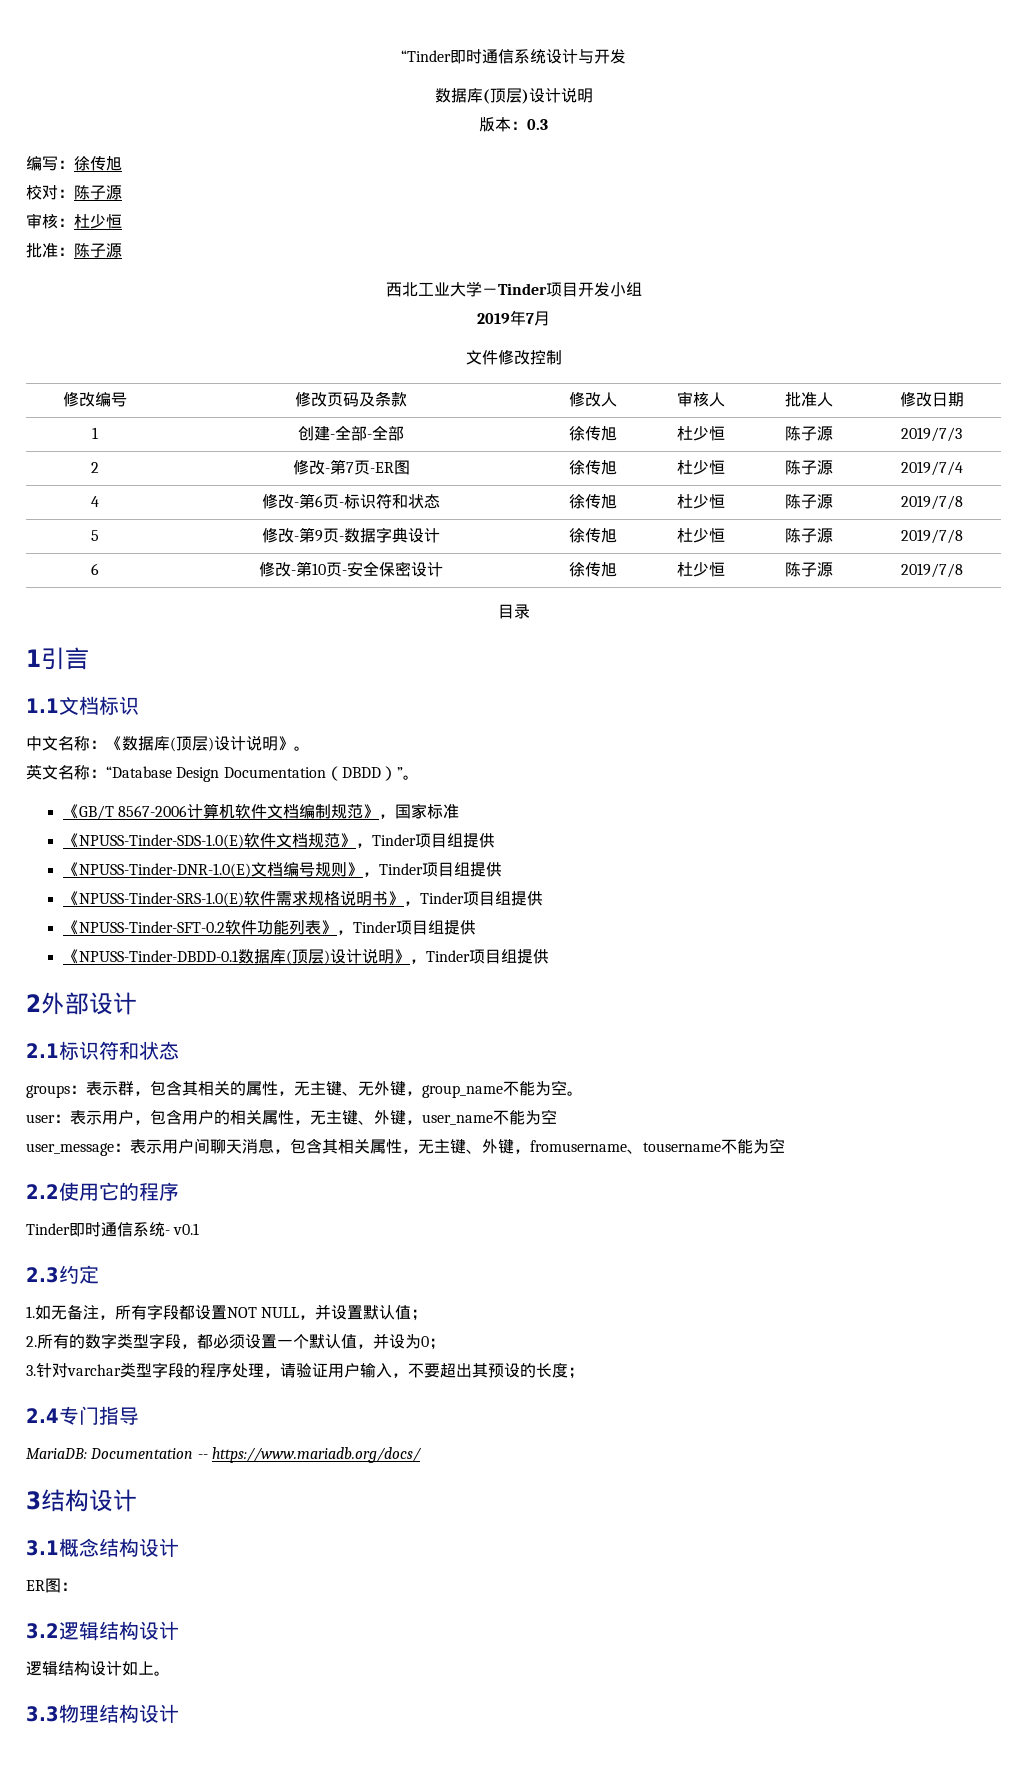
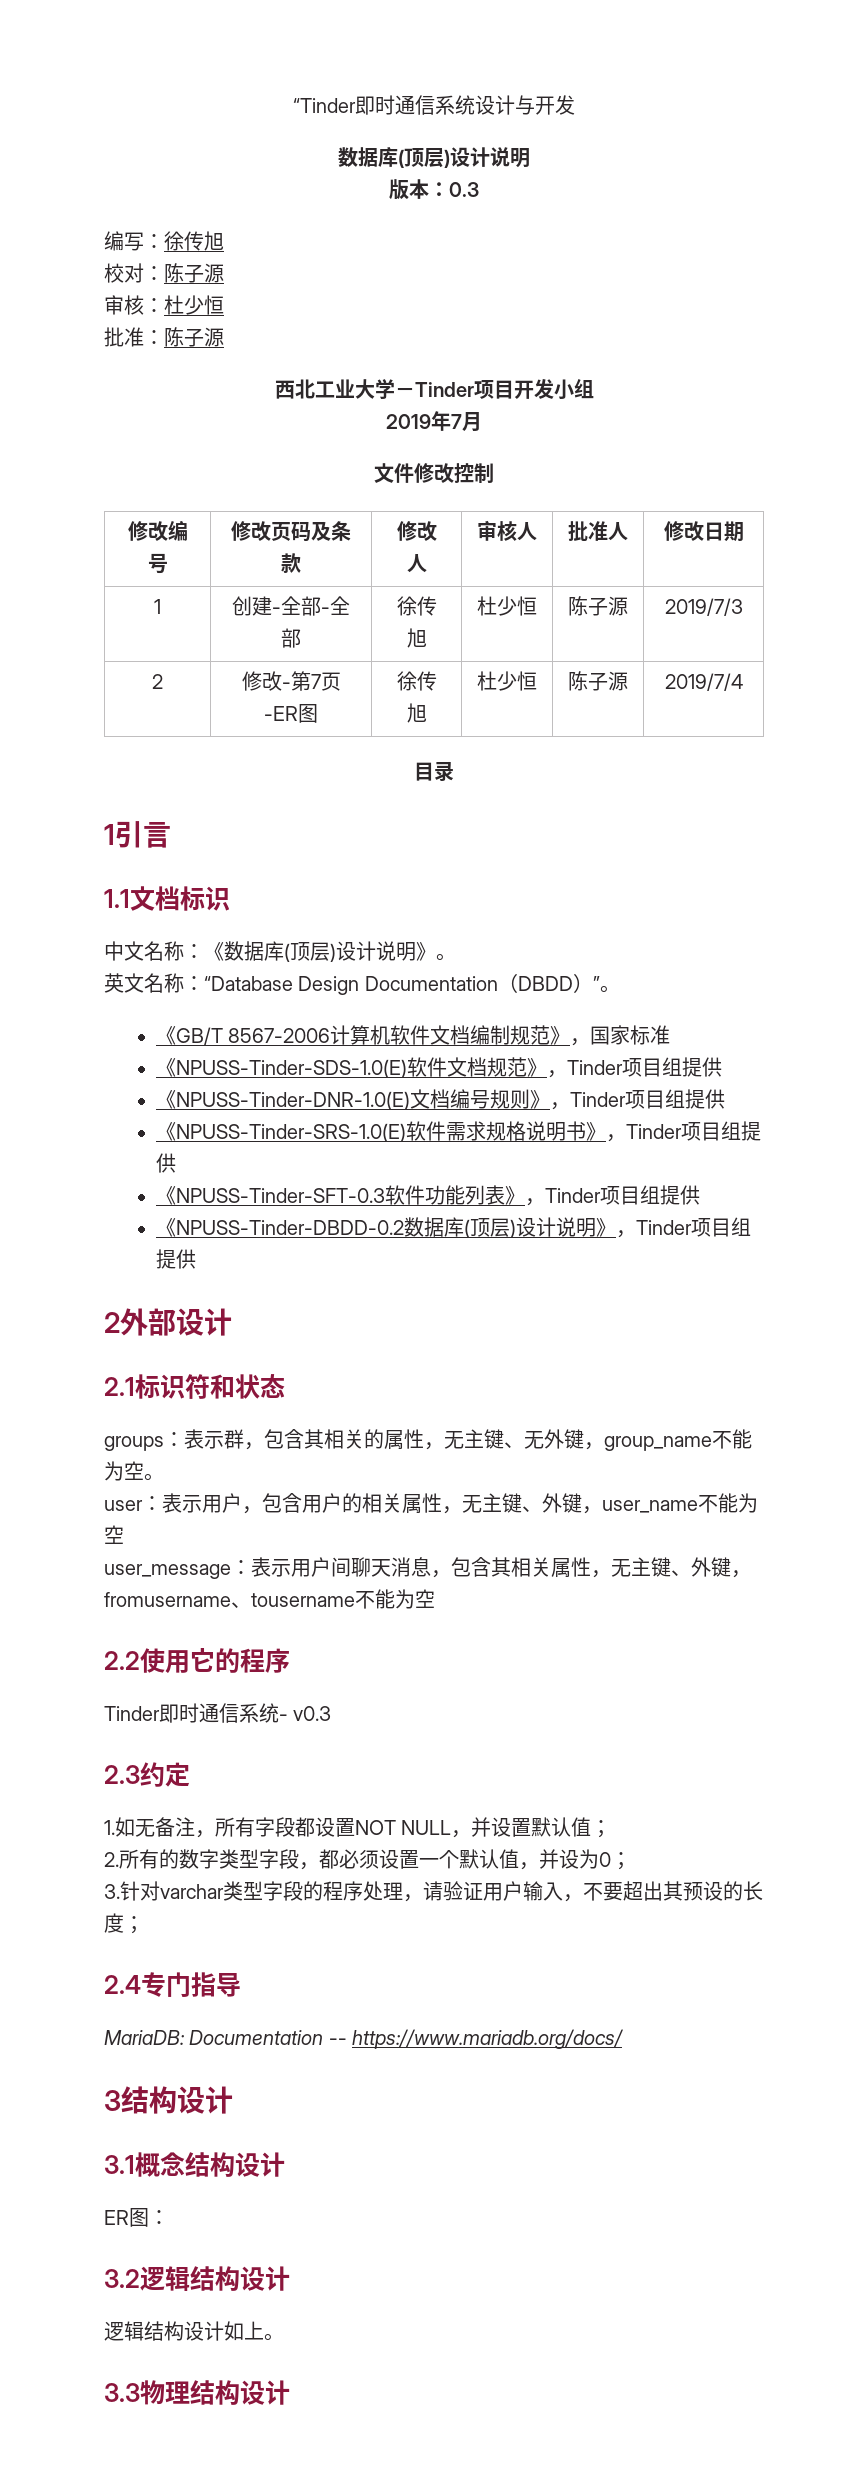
- 4 | 修改-第6页-标识符和状态 | 徐传旭 | 杜少恒 | 陈子源 | 2019/7/8
- 5 | 修改-第9页-数据字典设计 | 徐传旭 | 杜少恒 | 陈子源 | 2019/7/8
- 6 | 修改-第10页-安全保密设计 | 徐传旭 | 杜少恒 | 陈子源 | 2019/7/8
- 《NPUSS-Tinder-SFT-0.2软件功能列表》，Tinder项目组提供
+ 《NPUSS-Tinder-SFT-0.3软件功能列表》，Tinder项目组提供
- 《NPUSS-Tinder-DBDD-0.1数据库(顶层)设计说明》，Tinder项目组提供
+ 《NPUSS-Tinder-DBDD-0.2数据库(顶层)设计说明》，Tinder项目组提供
- Tinder即时通信系统- v0.1
+ Tinder即时通信系统- v0.3

